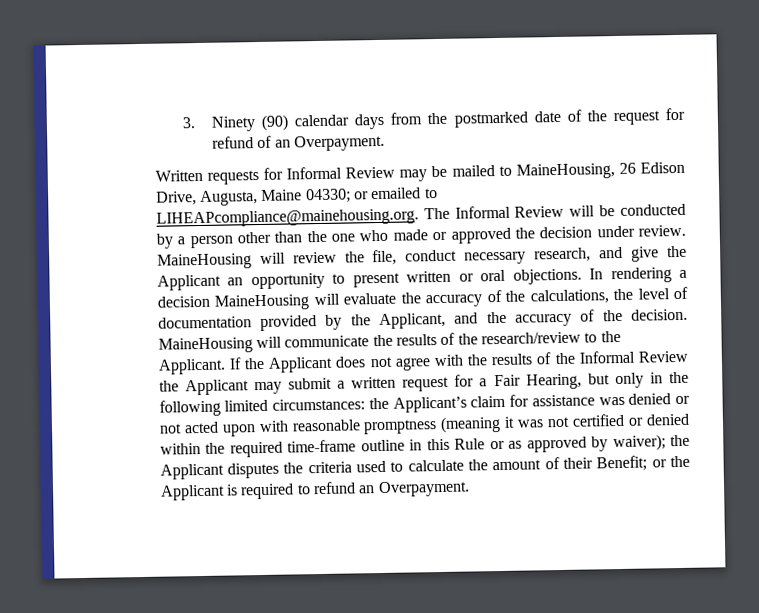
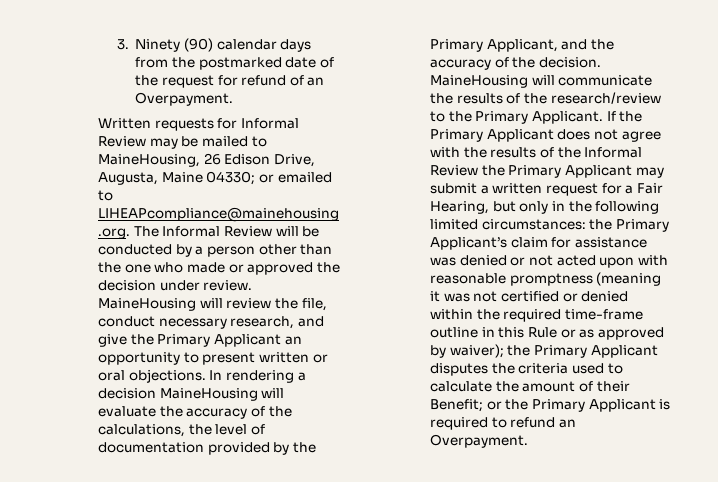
- MaineHousing will review the file, conduct necessary research, and give the Applicant an opportunity to present written or oral objections.
+ MaineHousing will review the file, conduct necessary research, and give the Primary Applicant an opportunity to present written or oral objections.
- In rendering a decision MaineHousing will evaluate the accuracy of the calculations, the level of documentation provided by the Applicant, and the accuracy of the decision.
+ In rendering a decision MaineHousing will evaluate the accuracy of the calculations, the level of documentation provided by the Primary Applicant, and the accuracy of the decision.
- MaineHousing will communicate the results of the research/review to the Applicant.
+ MaineHousing will communicate the results of the research/review to the Primary Applicant.
- If the Applicant does not agree with the results of the Informal Review the Applicant may submit a written request for a Fair Hearing, but only in the following limited circumstances:
+ If the Primary Applicant does not agree with the results of the Informal Review the Primary Applicant may submit a written request for a Fair Hearing, but only in the following limited circumstances:
- the Applicant’s claim for assistance was denied or not acted upon with reasonable promptness (meaning it was not certified or denied within the required time-frame outline in this Rule or as approved by waiver);
+ the Primary Applicant’s claim for assistance was denied or not acted upon with reasonable promptness (meaning it was not certified or denied within the required time-frame outline in this Rule or as approved by waiver);
- the Applicant disputes the criteria used to calculate the amount of their Benefit;
+ the Primary Applicant disputes the criteria used to calculate the amount of their Benefit;
- or the Applicant is required to refund an Overpayment.
+ or the Primary Applicant is required to refund an Overpayment.

